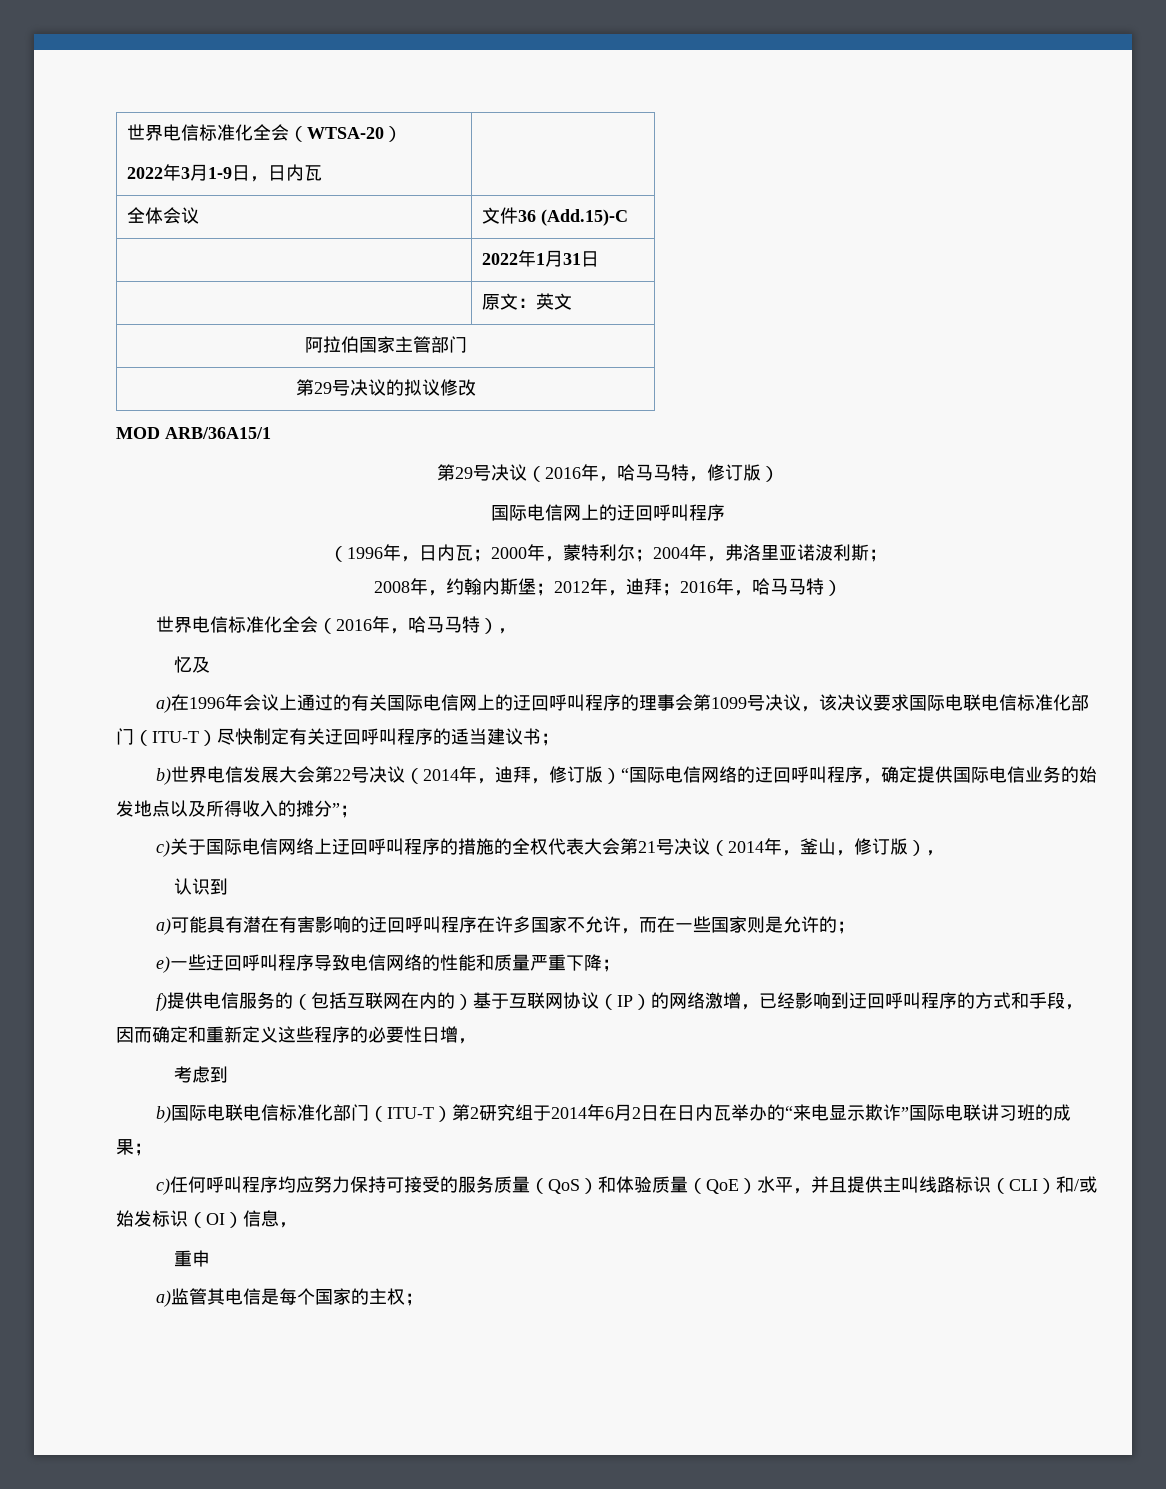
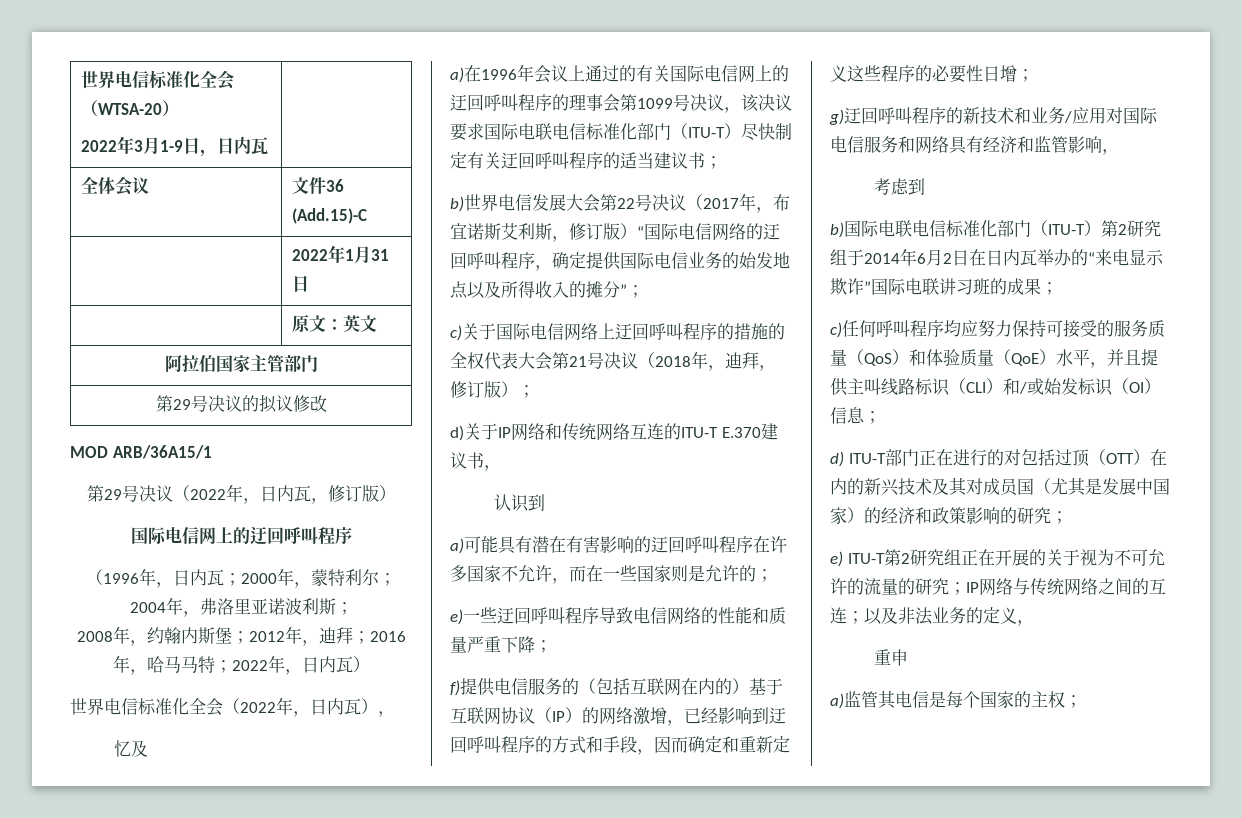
- 第29号决议（2016年，哈马马特，修订版）
+ 第29号决议（2022年，日内瓦，修订版）
- 2008年，约翰内斯堡；2012年，迪拜；2016年，哈马马特）
+ 2008年，约翰内斯堡；2012年，迪拜；2016年，哈马马特；2022年，日内瓦）
- 世界电信标准化全会（2016年，哈马马特），
+ 世界电信标准化全会（2022年，日内瓦），
- b)世界电信发展大会第22号决议（2014年，迪拜，修订版）“国际电信网络的迂回呼叫程序，确定提供国际电信业务的始发地点以及所得收入的摊分”；
+ b)世界电信发展大会第22号决议（2017年，布宜诺斯艾利斯，修订版）“国际电信网络的迂回呼叫程序，确定提供国际电信业务的始发地点以及所得收入的摊分”；
- c)关于国际电信网络上迂回呼叫程序的措施的全权代表大会第21号决议（2014年，釜山，修订版），
+ c)关于国际电信网络上迂回呼叫程序的措施的全权代表大会第21号决议（2018年，迪拜，修订版）；
+ d)关于IP网络和传统网络互连的ITU-T E.370建议书，
- f)提供电信服务的（包括互联网在内的）基于互联网协议（IP）的网络激增，已经影响到迂回呼叫程序的方式和手段，因而确定和重新定义这些程序的必要性日增，
+ f)提供电信服务的（包括互联网在内的）基于互联网协议（IP）的网络激增，已经影响到迂回呼叫程序的方式和手段，因而确定和重新定义这些程序的必要性日增；
+ g)迂回呼叫程序的新技术和业务/应用对国际电信服务和网络具有经济和监管影响，
- c)任何呼叫程序均应努力保持可接受的服务质量（QoS）和体验质量（QoE）水平，并且提供主叫线路标识（CLI）和/或始发标识（OI）信息，
+ c)任何呼叫程序均应努力保持可接受的服务质量（QoS）和体验质量（QoE）水平，并且提供主叫线路标识（CLI）和/或始发标识（OI）信息；
+ d) ITU-T部门正在进行的对包括过顶（OTT）在内的新兴技术及其对成员国（尤其是发展中国家）的经济和政策影响的研究；
+ e) ITU-T第2研究组正在开展的关于视为不可允许的流量的研究；IP网络与传统网络之间的互连；以及非法业务的定义，

